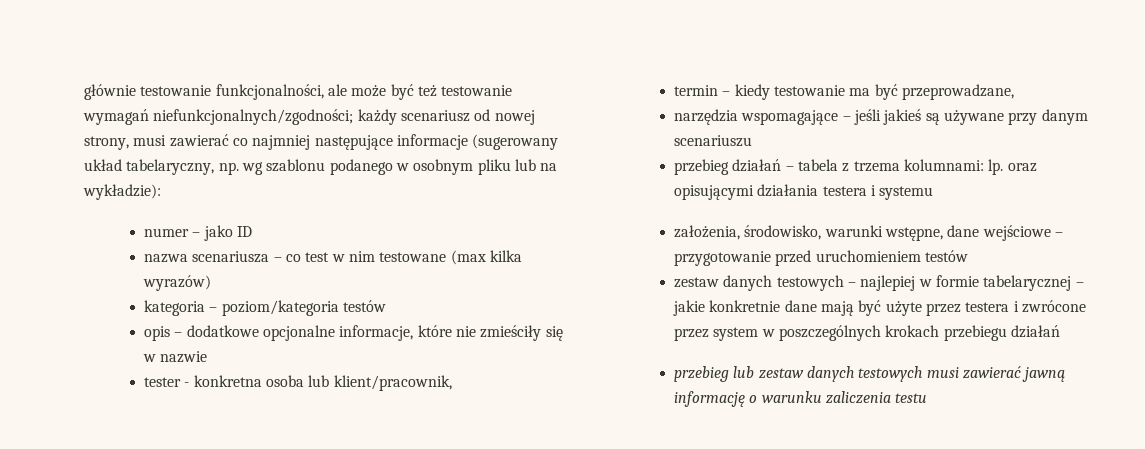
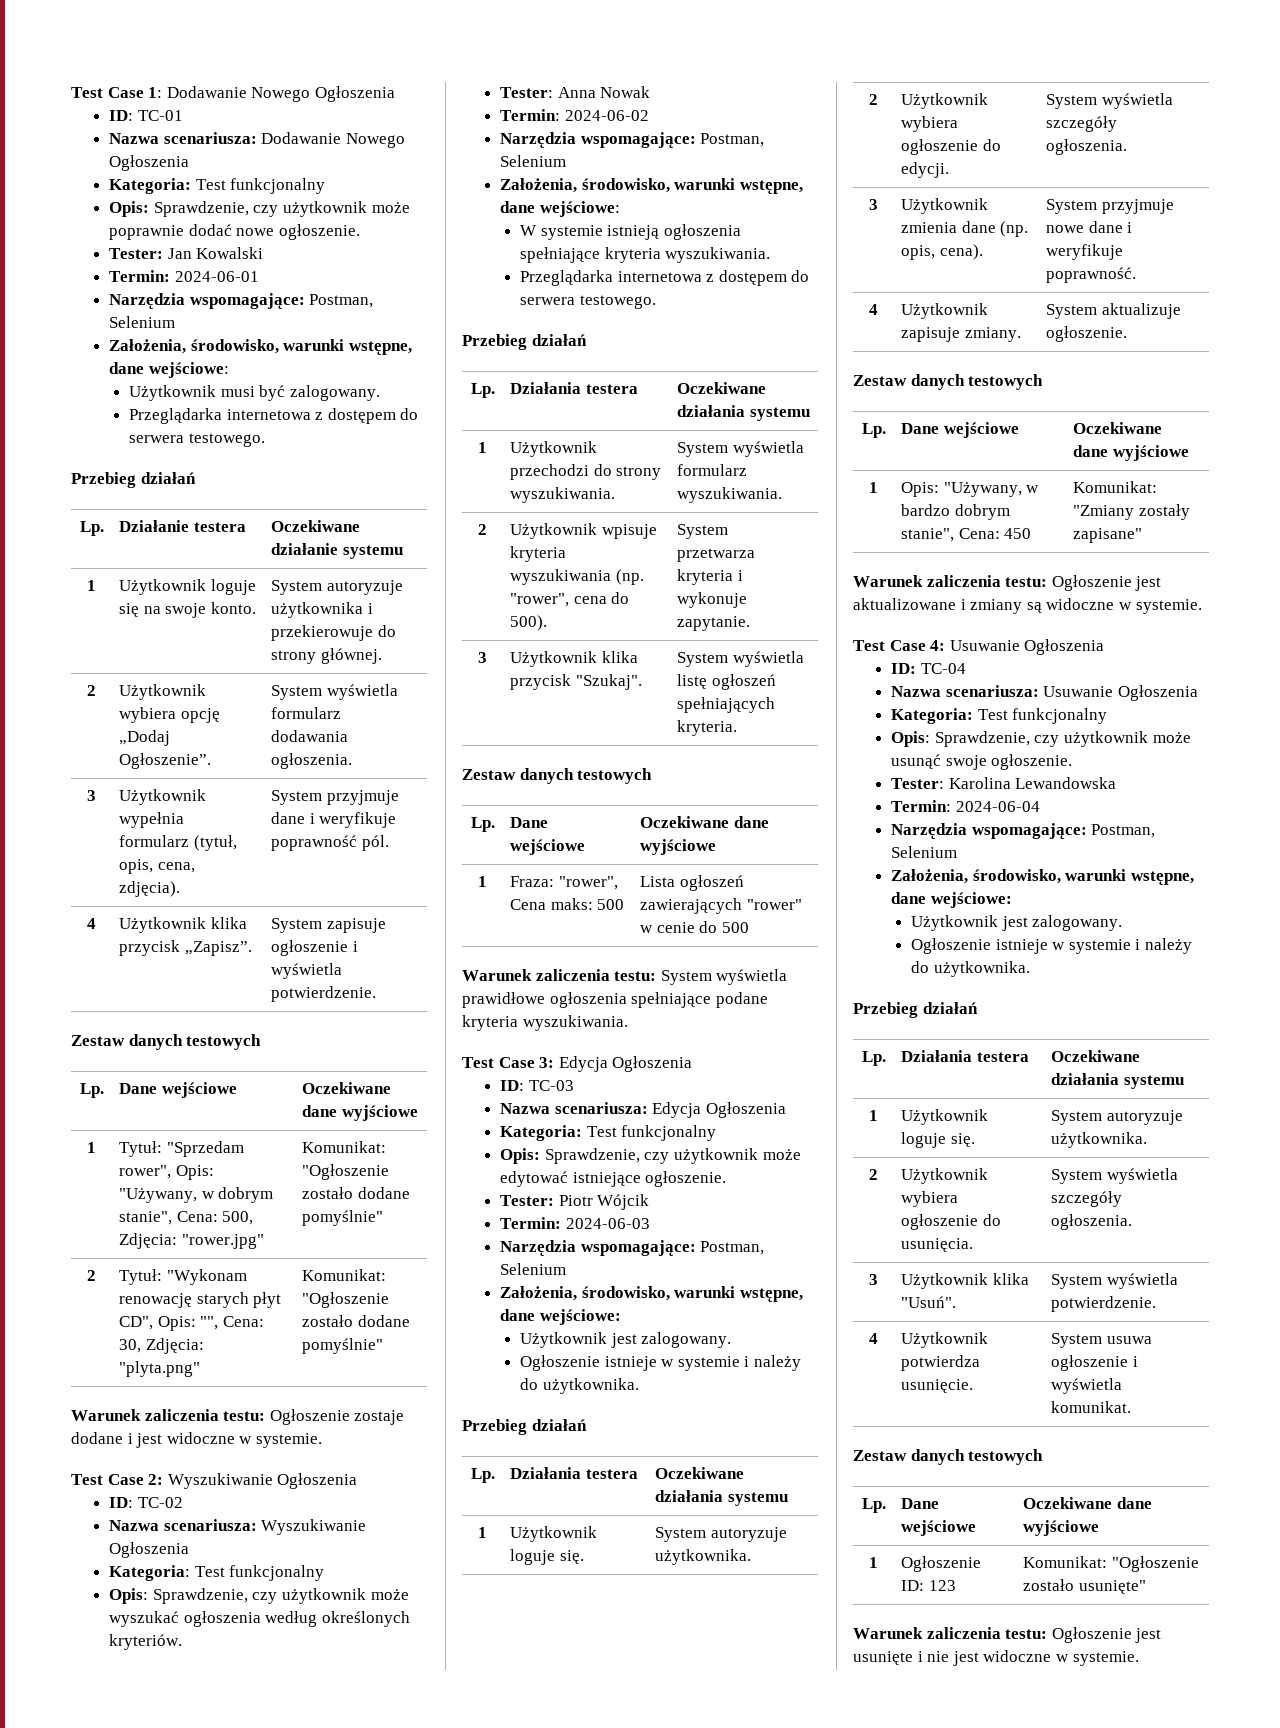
- głównie testowanie funkcjonalności, ale może być też testowanie wymagań niefunkcjonalnych/zgodności; każdy scenariusz od nowej strony, musi zawierać co najmniej następujące informacje (sugerowany układ tabelaryczny, np. wg szablonu podanego w osobnym pliku lub na wykładzie):
- numer – jako ID
- nazwa scenariusza – co test w nim testowane (max kilka wyrazów)
- kategoria – poziom/kategoria testów
- opis – dodatkowe opcjonalne informacje, które nie zmieściły się w nazwie
- tester - konkretna osoba lub klient/pracownik,
- termin – kiedy testowanie ma być przeprowadzane,
- narzędzia wspomagające – jeśli jakieś są używane przy danym scenariuszu
- przebieg działań – tabela z trzema kolumnami: lp. oraz opisującymi działania testera i systemu
- założenia, środowisko, warunki wstępne, dane wejściowe – przygotowanie przed uruchomieniem testów
- zestaw danych testowych – najlepiej w formie tabelarycznej – jakie konkretnie dane mają być użyte przez testera i zwrócone przez system w poszczególnych krokach przebiegu działań
- przebieg lub zestaw danych testowych musi zawierać jawną informację o warunku zaliczenia testu
+ Test Case 1: Dodawanie Nowego Ogłoszenia
+ ID: TC-01
+ Nazwa scenariusza: Dodawanie Nowego Ogłoszenia
+ Kategoria: Test funkcjonalny
+ Opis: Sprawdzenie, czy użytkownik może poprawnie dodać nowe ogłoszenie.
+ Tester: Jan Kowalski
+ Termin: 2024-06-01
+ Narzędzia wspomagające: Postman, Selenium
+ Założenia, środowisko, warunki wstępne, dane wejściowe:
+ Użytkownik musi być zalogowany.
+ Przeglądarka internetowa z dostępem do serwera testowego.
+ Przebieg działań
+ Lp. | Działanie testera | Oczekiwane działanie systemu
+ 1 | Użytkownik loguje się na swoje konto. | System autoryzuje użytkownika i przekierowuje do strony głównej.
+ 2 | Użytkownik wybiera opcję „Dodaj Ogłoszenie”. | System wyświetla formularz dodawania ogłoszenia.
+ 3 | Użytkownik wypełnia formularz (tytuł, opis, cena, zdjęcia). | System przyjmuje dane i weryfikuje poprawność pól.
+ 4 | Użytkownik klika przycisk „Zapisz”. | System zapisuje ogłoszenie i wyświetla potwierdzenie.
+ Zestaw danych testowych
+ Lp. | Dane wejściowe | Oczekiwane dane wyjściowe
+ 1 | Tytuł: "Sprzedam rower", Opis: "Używany, w dobrym stanie", Cena: 500, Zdjęcia: "rower.jpg" | Komunikat: "Ogłoszenie zostało dodane pomyślnie"
+ 2 | Tytuł: "Wykonam renowację starych płyt CD", Opis: "", Cena: 30, Zdjęcia: "plyta.png" | Komunikat: "Ogłoszenie zostało dodane pomyślnie"
+ Warunek zaliczenia testu: Ogłoszenie zostaje dodane i jest widoczne w systemie.
+ Test Case 2: Wyszukiwanie Ogłoszenia
+ ID: TC-02
+ Nazwa scenariusza: Wyszukiwanie Ogłoszenia
+ Kategoria: Test funkcjonalny
+ Opis: Sprawdzenie, czy użytkownik może wyszukać ogłoszenia według określonych kryteriów.
+ Tester: Anna Nowak
+ Termin: 2024-06-02
+ Narzędzia wspomagające: Postman, Selenium
+ Założenia, środowisko, warunki wstępne, dane wejściowe:
+ W systemie istnieją ogłoszenia spełniające kryteria wyszukiwania.
+ Przeglądarka internetowa z dostępem do serwera testowego.
+ Przebieg działań
+ Lp. | Działania testera | Oczekiwane działania systemu
+ 1 | Użytkownik przechodzi do strony wyszukiwania. | System wyświetla formularz wyszukiwania.
+ 2 | Użytkownik wpisuje kryteria wyszukiwania (np. "rower", cena do 500). | System przetwarza kryteria i wykonuje zapytanie.
+ 3 | Użytkownik klika przycisk "Szukaj". | System wyświetla listę ogłoszeń spełniających kryteria.
+ Zestaw danych testowych
+ Lp. | Dane wejściowe | Oczekiwane dane wyjściowe
+ 1 | Fraza: "rower", Cena maks: 500 | Lista ogłoszeń zawierających "rower" w cenie do 500
+ Warunek zaliczenia testu: System wyświetla prawidłowe ogłoszenia spełniające podane kryteria wyszukiwania.
+ Test Case 3: Edycja Ogłoszenia
+ ID: TC-03
+ Nazwa scenariusza: Edycja Ogłoszenia
+ Kategoria: Test funkcjonalny
+ Opis: Sprawdzenie, czy użytkownik może edytować istniejące ogłoszenie.
+ Tester: Piotr Wójcik
+ Termin: 2024-06-03
+ Narzędzia wspomagające: Postman, Selenium
+ Założenia, środowisko, warunki wstępne, dane wejściowe:
+ Użytkownik jest zalogowany.
+ Ogłoszenie istnieje w systemie i należy do użytkownika.
+ Przebieg działań
+ Lp. | Działania testera | Oczekiwane działania systemu
+ 1 | Użytkownik loguje się. | System autoryzuje użytkownika.
+ 2 | Użytkownik wybiera ogłoszenie do edycji. | System wyświetla szczegóły ogłoszenia.
+ 3 | Użytkownik zmienia dane (np. opis, cena). | System przyjmuje nowe dane i weryfikuje poprawność.
+ 4 | Użytkownik zapisuje zmiany. | System aktualizuje ogłoszenie.
+ Zestaw danych testowych
+ Lp. | Dane wejściowe | Oczekiwane dane wyjściowe
+ 1 | Opis: "Używany, w bardzo dobrym stanie", Cena: 450 | Komunikat: "Zmiany zostały zapisane"
+ Warunek zaliczenia testu: Ogłoszenie jest aktualizowane i zmiany są widoczne w systemie.
+ Test Case 4: Usuwanie Ogłoszenia
+ ID: TC-04
+ Nazwa scenariusza: Usuwanie Ogłoszenia
+ Kategoria: Test funkcjonalny
+ Opis: Sprawdzenie, czy użytkownik może usunąć swoje ogłoszenie.
+ Tester: Karolina Lewandowska
+ Termin: 2024-06-04
+ Narzędzia wspomagające: Postman, Selenium
+ Założenia, środowisko, warunki wstępne, dane wejściowe:
+ Użytkownik jest zalogowany.
+ Ogłoszenie istnieje w systemie i należy do użytkownika.
+ Przebieg działań
+ Lp. | Działania testera | Oczekiwane działania systemu
+ 1 | Użytkownik loguje się. | System autoryzuje użytkownika.
+ 2 | Użytkownik wybiera ogłoszenie do usunięcia. | System wyświetla szczegóły ogłoszenia.
+ 3 | Użytkownik klika "Usuń". | System wyświetla potwierdzenie.
+ 4 | Użytkownik potwierdza usunięcie. | System usuwa ogłoszenie i wyświetla komunikat.
+ Zestaw danych testowych
+ Lp. | Dane wejściowe | Oczekiwane dane wyjściowe
+ 1 | Ogłoszenie ID: 123 | Komunikat: "Ogłoszenie zostało usunięte"
+ Warunek zaliczenia testu: Ogłoszenie jest usunięte i nie jest widoczne w systemie.

